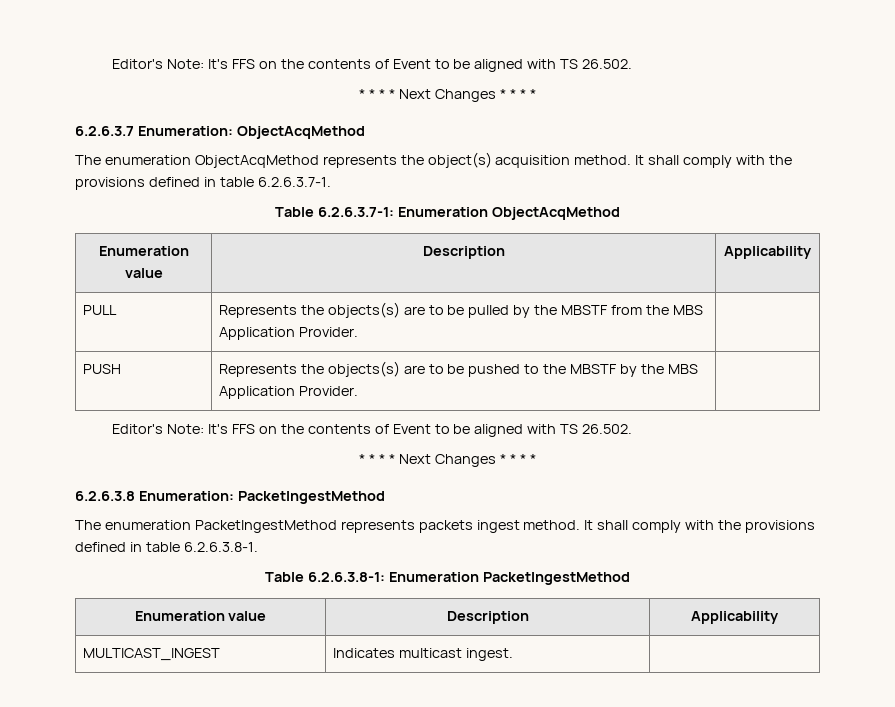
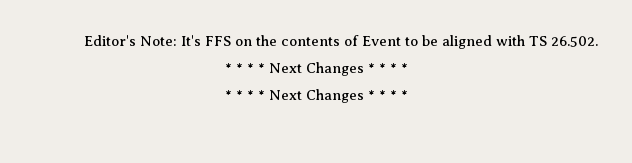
- 6.2.6.3.7 Enumeration: ObjectAcqMethod
- The enumeration ObjectAcqMethod represents the object(s) acquisition method. It shall comply with the provisions defined in table 6.2.6.3.7-1.
- Table 6.2.6.3.7-1: Enumeration ObjectAcqMethod
- Enumeration value | Description | Applicability
- PULL | Represents the objects(s) are to be pulled by the MBSTF from the MBS Application Provider. |
- PUSH | Represents the objects(s) are to be pushed to the MBSTF by the MBS Application Provider. |
- Editor's Note: It's FFS on the contents of Event to be aligned with TS 26.502.
- 6.2.6.3.8 Enumeration: PacketIngestMethod
- The enumeration PacketIngestMethod represents packets ingest method. It shall comply with the provisions defined in table 6.2.6.3.8-1.
- Table 6.2.6.3.8-1: Enumeration PacketIngestMethod
- Enumeration value | Description | Applicability
- MULTICAST_INGEST | Indicates multicast ingest. |

